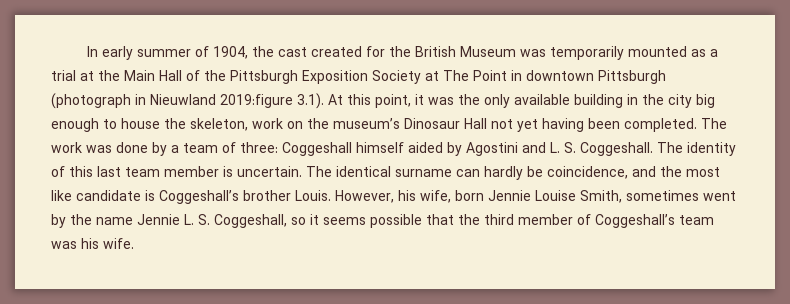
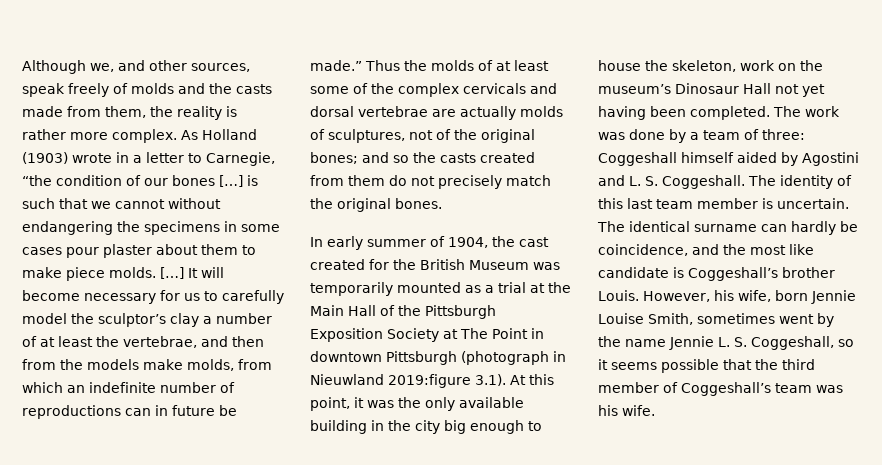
+ Although we, and other sources, speak freely of molds and the casts made from them, the reality is rather more complex. As Holland (1903) wrote in a letter to Carnegie, “the condition of our bones […] is such that we cannot without endangering the specimens in some cases pour plaster about them to make piece molds. […] It will become necessary for us to carefully model the sculptor’s clay a number of at least the vertebrae, and then from the models make molds, from which an indefinite number of reproductions can in future be made.” Thus the molds of at least some of the complex cervicals and dorsal vertebrae are actually molds of sculptures, not of the original bones; and so the casts created from them do not precisely match the original bones.

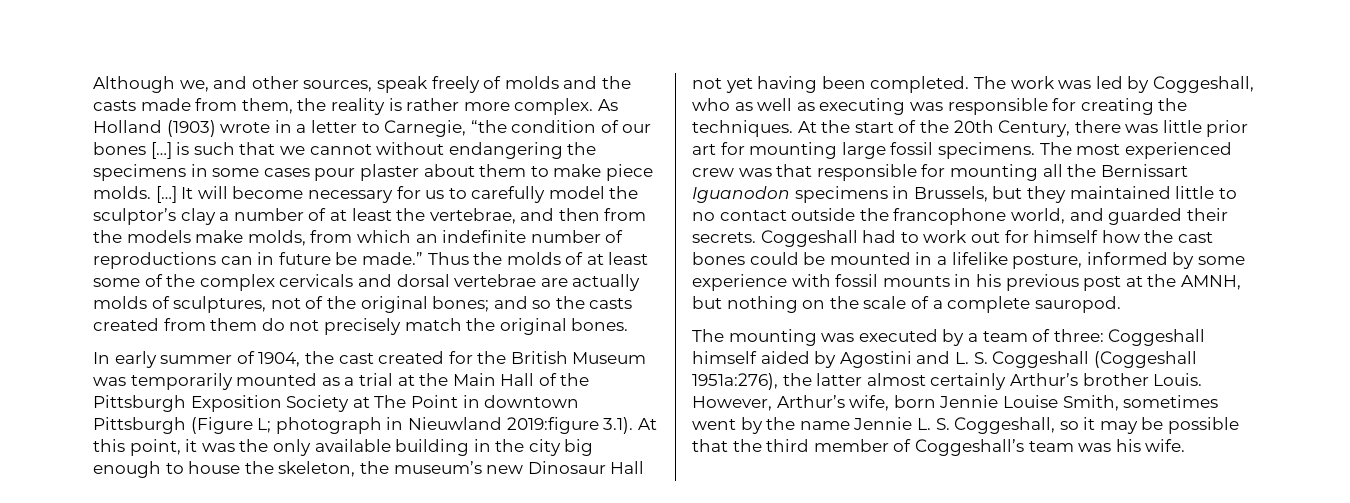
- In early summer of 1904, the cast created for the British Museum was temporarily mounted as a trial at the Main Hall of the Pittsburgh Exposition Society at The Point in downtown Pittsburgh (photograph in Nieuwland 2019:figure 3.1). At this point, it was the only available building in the city big enough to house the skeleton, work on the museum’s Dinosaur Hall not yet having been completed.
+ In early summer of 1904, the cast created for the British Museum was temporarily mounted as a trial at the Main Hall of the Pittsburgh Exposition Society at The Point in downtown Pittsburgh (Figure L; photograph in Nieuwland 2019:figure 3.1). At this point, it was the only available building in the city big enough to house the skeleton, the museum’s new Dinosaur Hall not yet having been completed.
- The work was done by a team of three: Coggeshall himself aided by Agostini and L. S. Coggeshall. The identity of this last team member is uncertain. The identical surname can hardly be coincidence, and the most like candidate is Coggeshall’s brother Louis.
+ The work was led by Coggeshall, who as well as executing was responsible for creating the techniques. At the start of the 20th Century, there was little prior art for mounting large fossil specimens. The most experienced crew was that responsible for mounting all the Bernissart Iguanodon specimens in Brussels, but they maintained little to no contact outside the francophone world, and guarded their secrets. Coggeshall had to work out for himself how the cast bones could be mounted in a lifelike posture, informed by some experience with fossil mounts in his previous post at the AMNH, but nothing on the scale of a complete sauropod.
+ The mounting was executed by a team of three: Coggeshall himself aided by Agostini and L. S. Coggeshall (Coggeshall 1951a:276), the latter almost certainly Arthur’s brother Louis.
- However, his wife, born Jennie Louise Smith, sometimes went by the name Jennie L. S. Coggeshall, so it seems possible that the third member of Coggeshall’s team was his wife.
+ However, Arthur’s wife, born Jennie Louise Smith, sometimes went by the name Jennie L. S. Coggeshall, so it may be possible that the third member of Coggeshall’s team was his wife.

